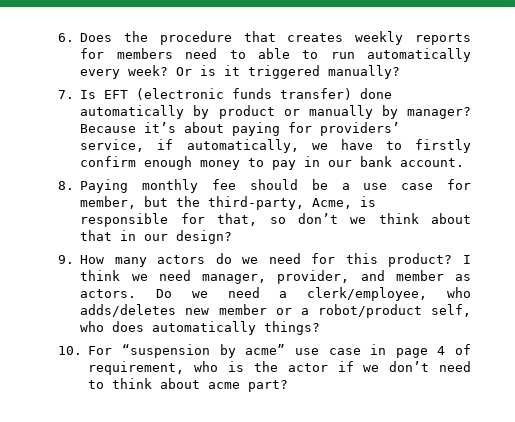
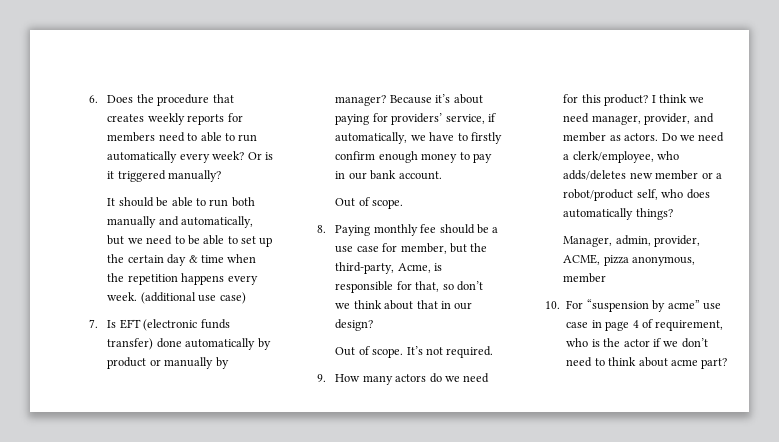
+ It should be able to run both manually and automatically, but we need to be able to set up the certain day & time when the repetition happens every week. (additional use case)
  Because it’s about paying for providers’ service, if automatically, we have to firstly confirm enough money to pay in our bank account.
+ Out of scope.
+ Out of scope. It’s not required.
+ Manager, admin, provider, ACME, pizza anonymous, member

